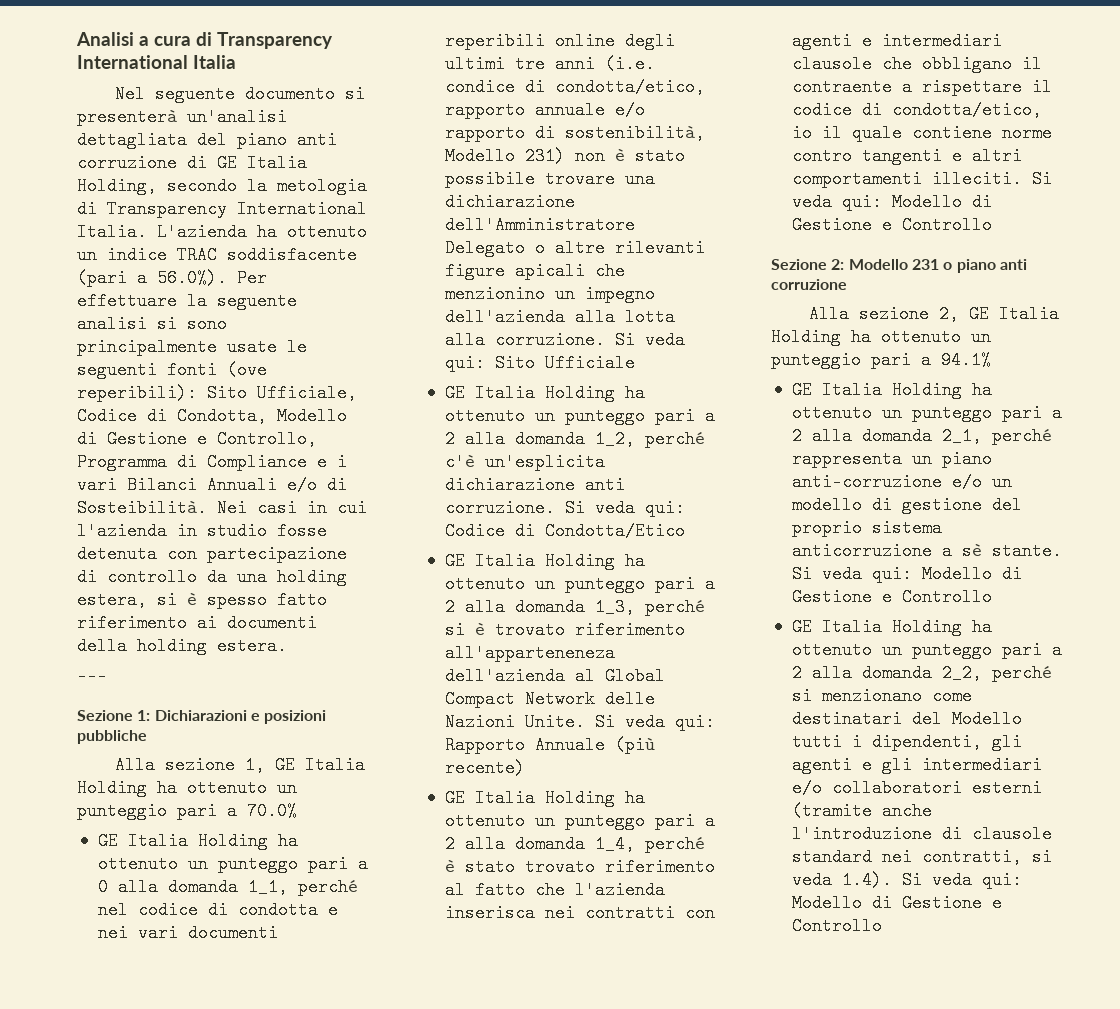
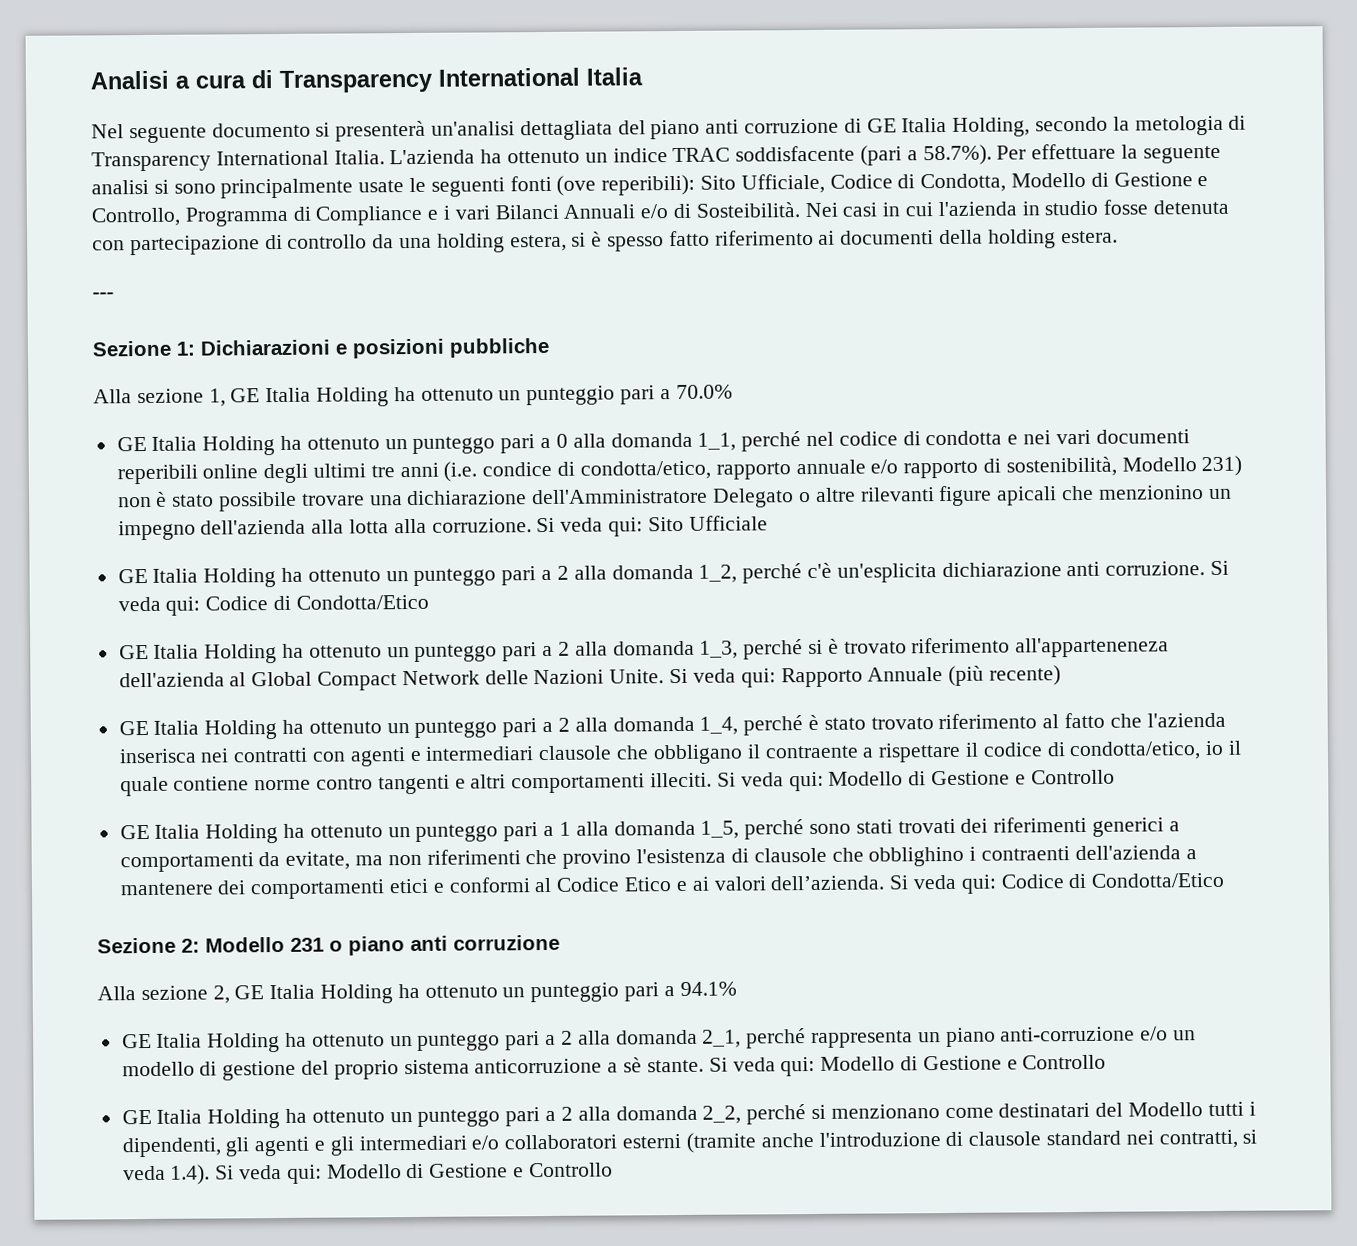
- L'azienda ha ottenuto un indice TRAC soddisfacente (pari a 56.0%). Per effettuare la seguente analisi si sono principalmente usate le seguenti fonti (ove reperibili): Sito Ufficiale, Codice di Condotta, Modello di Gestione e Controllo, Programma di Compliance e i vari Bilanci Annuali e/o di Sosteibilità.
+ L'azienda ha ottenuto un indice TRAC soddisfacente (pari a 58.7%). Per effettuare la seguente analisi si sono principalmente usate le seguenti fonti (ove reperibili): Sito Ufficiale, Codice di Condotta, Modello di Gestione e Controllo, Programma di Compliance e i vari Bilanci Annuali e/o di Sosteibilità.
+ GE Italia Holding ha ottenuto un punteggo pari a 1 alla domanda 1_5, perché sono stati trovati dei riferimenti generici a comportamenti da evitate, ma non riferimenti che provino l'esistenza di clausole che obblighino i contraenti dell'azienda a mantenere dei comportamenti etici e conformi al Codice Etico e ai valori dell’azienda. Si veda qui: Codice di Condotta/Etico

